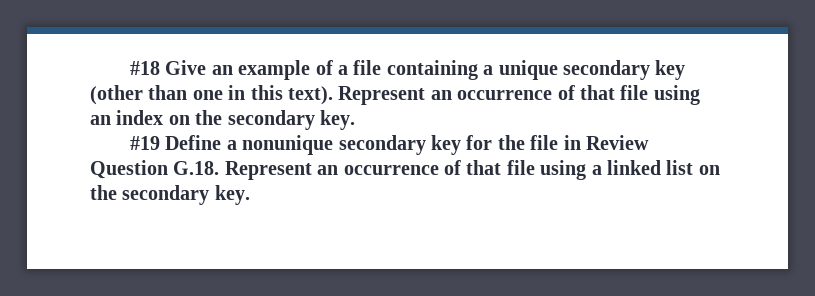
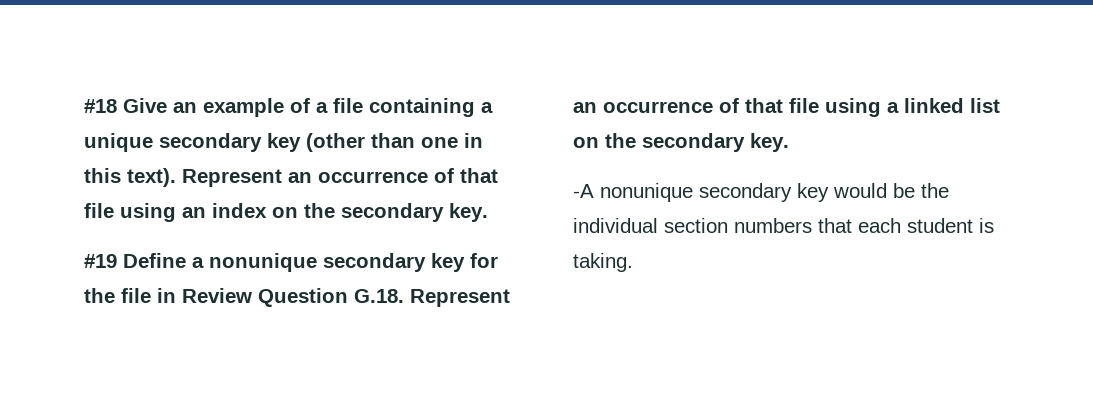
+ -A nonunique secondary key would be the individual section numbers that each student is taking.

